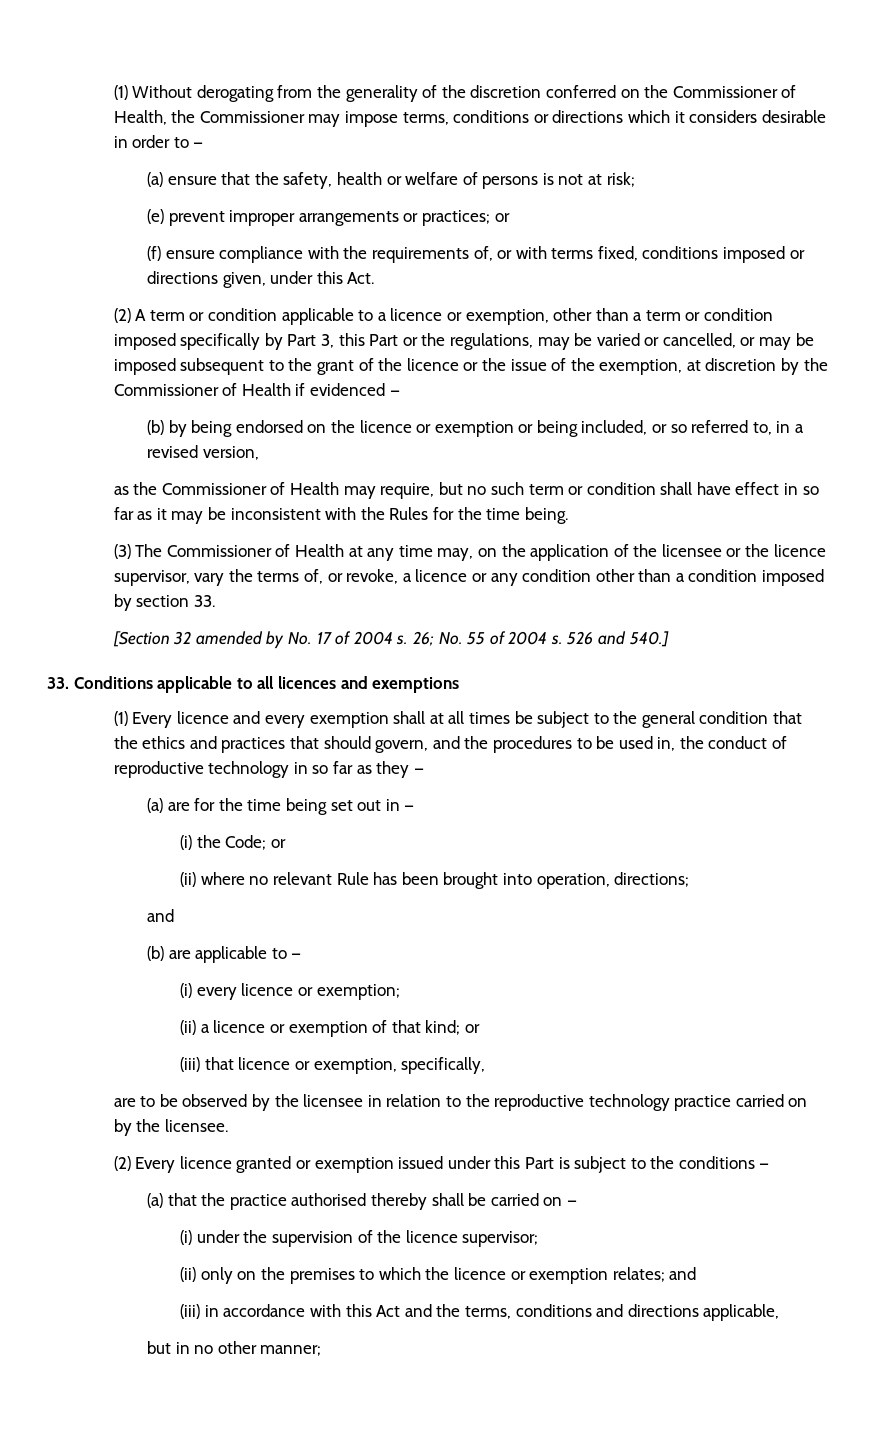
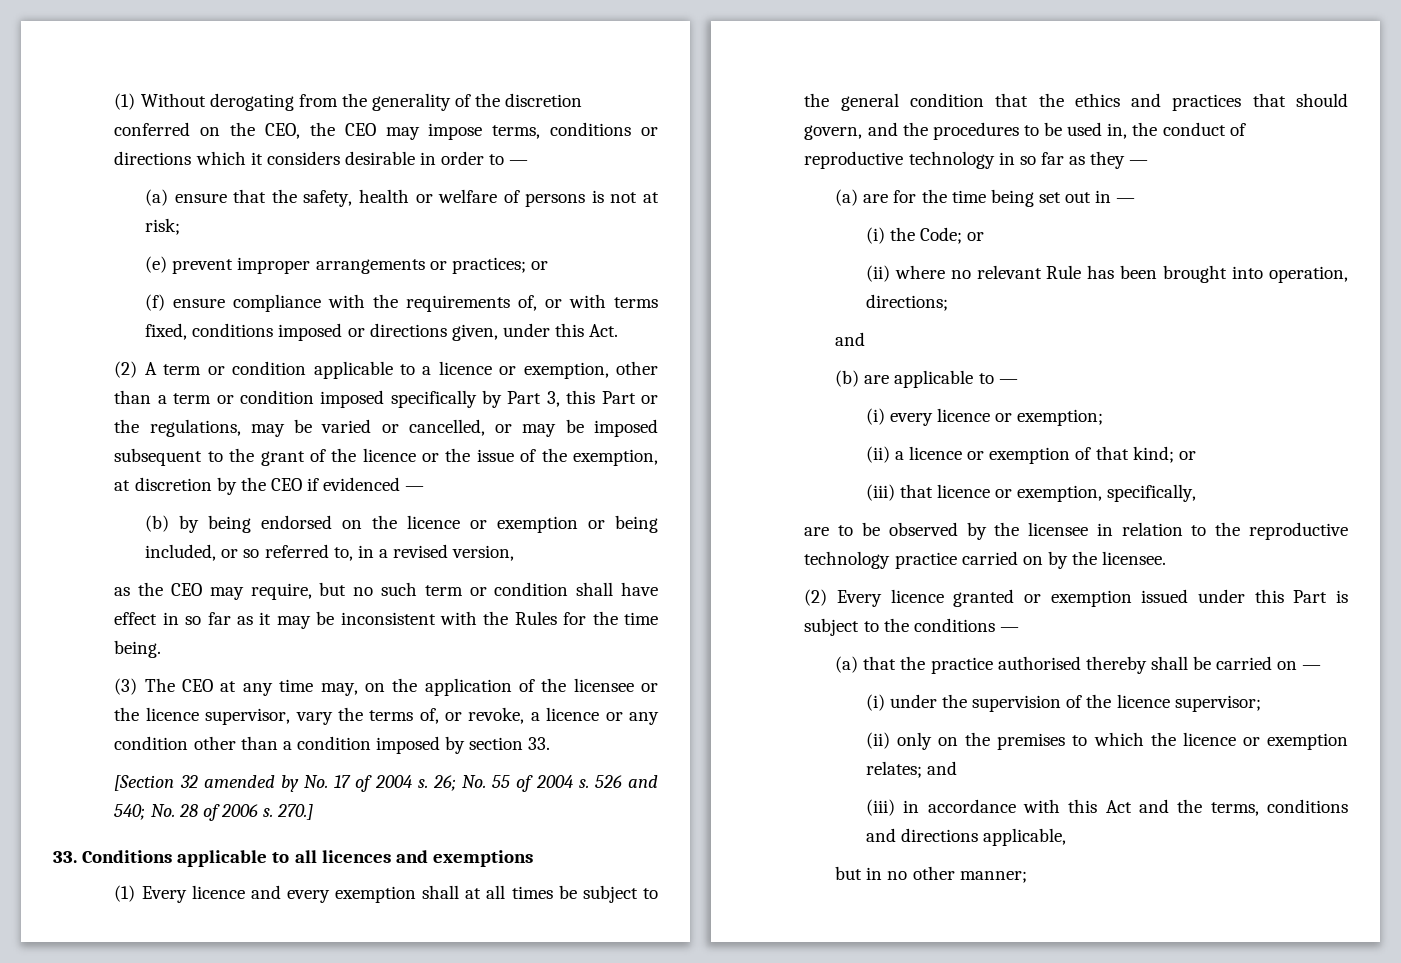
- (1) Without derogating from the generality of the discretion conferred on the Commissioner of Health, the Commissioner may impose terms, conditions or directions which it considers desirable in order to —
+ (1) Without derogating from the generality of the discretion conferred on the CEO, the CEO may impose terms, conditions or directions which it considers desirable in order to —
- (2) A term or condition applicable to a licence or exemption, other than a term or condition imposed specifically by Part 3, this Part or the regulations, may be varied or cancelled, or may be imposed subsequent to the grant of the licence or the issue of the exemption, at discretion by the Commissioner of Health if evidenced —
+ (2) A term or condition applicable to a licence or exemption, other than a term or condition imposed specifically by Part 3, this Part or the regulations, may be varied or cancelled, or may be imposed subsequent to the grant of the licence or the issue of the exemption, at discretion by the CEO if evidenced —
- as the Commissioner of Health may require, but no such term or condition shall have effect in so far as it may be inconsistent with the Rules for the time being.
+ as the CEO may require, but no such term or condition shall have effect in so far as it may be inconsistent with the Rules for the time being.
- (3) The Commissioner of Health at any time may, on the application of the licensee or the licence supervisor, vary the terms of, or revoke, a licence or any condition other than a condition imposed by section 33.
+ (3) The CEO at any time may, on the application of the licensee or the licence supervisor, vary the terms of, or revoke, a licence or any condition other than a condition imposed by section 33.
- 526 and 540.]
+ 526 and 540; No. 28 of 2006 s. 270.]

